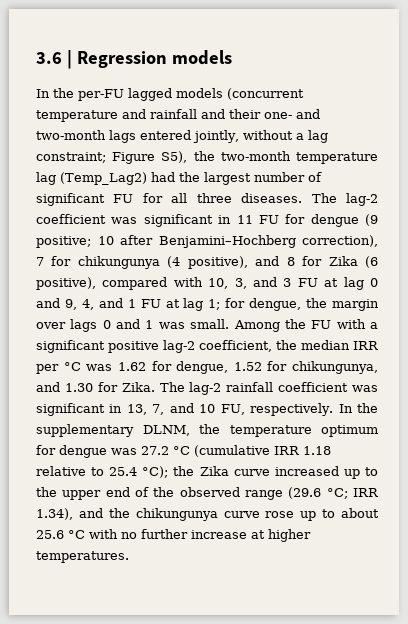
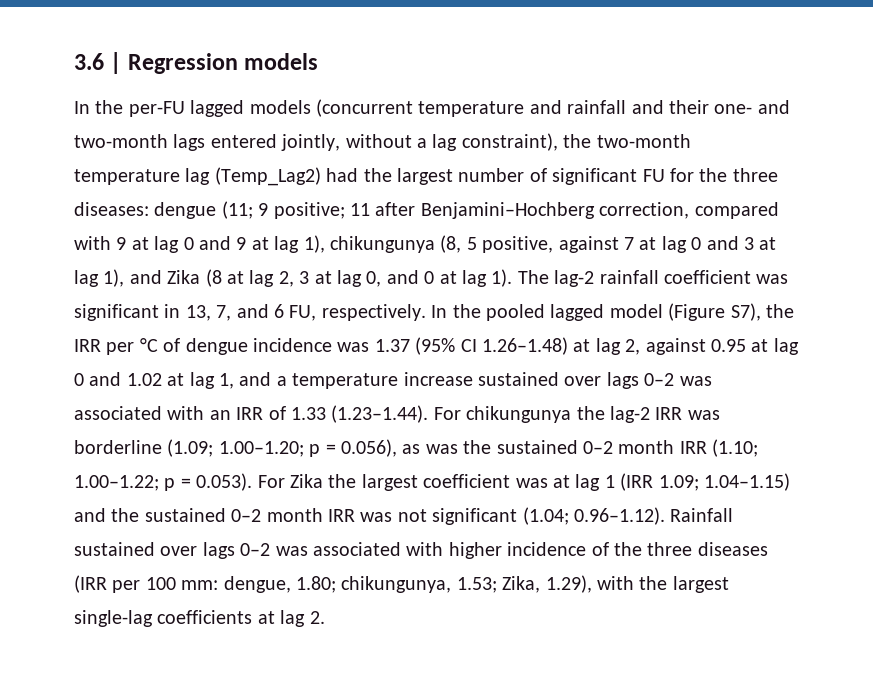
- In the per-FU lagged models (concurrent temperature and rainfall and their one- and two-month lags entered jointly, without a lag constraint; Figure S5), the two-month temperature lag (Temp_Lag2) had the largest number of significant FU for all three diseases. The lag-2 coefficient was significant in 11 FU for dengue (9 positive; 10 after Benjamini–Hochberg correction), 7 for chikungunya (4 positive), and 8 for Zika (6 positive), compared with 10, 3, and 3 FU at lag 0 and 9, 4, and 1 FU at lag 1; for dengue, the margin over lags 0 and 1 was small. Among the FU with a significant positive lag-2 coefficient, the median IRR per °C was 1.62 for dengue, 1.52 for chikungunya, and 1.30 for Zika.
+ In the per-FU lagged models (concurrent temperature and rainfall and their one- and two-month lags entered jointly, without a lag constraint), the two-month temperature lag (Temp_Lag2) had the largest number of significant FU for the three diseases: dengue (11; 9 positive; 11 after Benjamini–Hochberg correction, compared with 9 at lag 0 and 9 at lag 1), chikungunya (8, 5 positive, against 7 at lag 0 and 3 at lag 1), and Zika (8 at lag 2, 3 at lag 0, and 0 at lag 1).
- The lag-2 rainfall coefficient was significant in 13, 7, and 10 FU, respectively.
+ The lag-2 rainfall coefficient was significant in 13, 7, and 6 FU, respectively.
- In the supplementary DLNM, the temperature optimum for dengue was 27.2 °C (cumulative IRR 1.18 relative to 25.4 °C); the Zika curve increased up to the upper end of the observed range (29.6 °C; IRR 1.34), and the chikungunya curve rose up to about 25.6 °C with no further increase at higher temperatures.
+ In the pooled lagged model (Figure S7), the IRR per °C of dengue incidence was 1.37 (95% CI 1.26–1.48) at lag 2, against 0.95 at lag 0 and 1.02 at lag 1, and a temperature increase sustained over lags 0–2 was associated with an IRR of 1.33 (1.23–1.44). For chikungunya the lag-2 IRR was borderline (1.09; 1.00–1.20; p = 0.056), as was the sustained 0–2 month IRR (1.10; 1.00–1.22; p = 0.053). For Zika the largest coefficient was at lag 1 (IRR 1.09; 1.04–1.15) and the sustained 0–2 month IRR was not significant (1.04; 0.96–1.12). Rainfall sustained over lags 0–2 was associated with higher incidence of the three diseases (IRR per 100 mm: dengue, 1.80; chikungunya, 1.53; Zika, 1.29), with the largest single-lag coefficients at lag 2.

